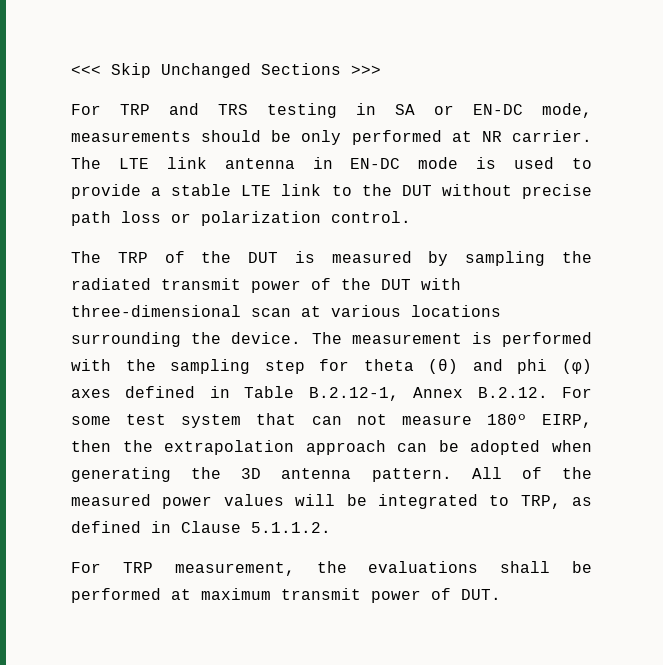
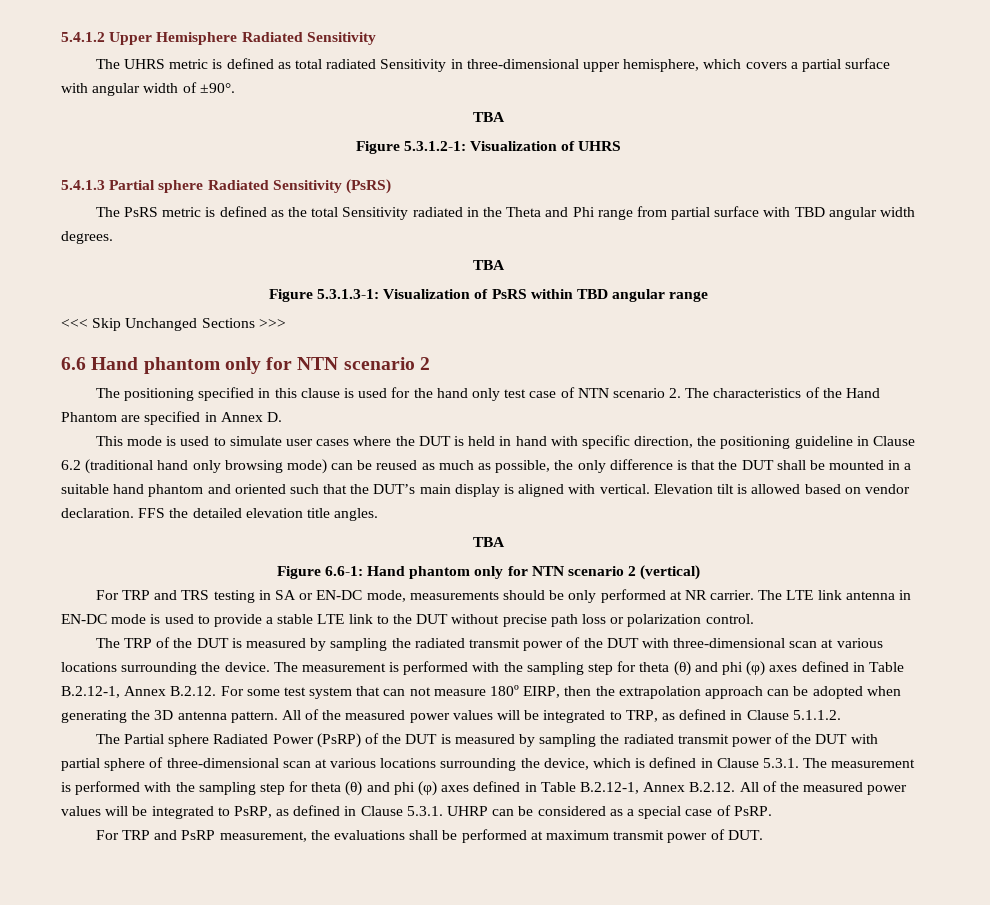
+ 5.4.1.2 Upper Hemisphere Radiated Sensitivity
+ The UHRS metric is defined as total radiated Sensitivity in three-dimensional upper hemisphere, which covers a partial surface with angular width of ±90°.
+ TBA
+ Figure 5.3.1.2-1: Visualization of UHRS
+ 5.4.1.3 Partial sphere Radiated Sensitivity (PsRS)
+ The PsRS metric is defined as the total Sensitivity radiated in the Theta and Phi range from partial surface with TBD angular width degrees.
+ TBA
+ Figure 5.3.1.3-1: Visualization of PsRS within TBD angular range
+ 6.6 Hand phantom only for NTN scenario 2
+ The positioning specified in this clause is used for the hand only test case of NTN scenario 2. The characteristics of the Hand Phantom are specified in Annex D.
+ This mode is used to simulate user cases where the DUT is held in hand with specific direction, the positioning guideline in Clause 6.2 (traditional hand only browsing mode) can be reused as much as possible, the only difference is that the DUT shall be mounted in a suitable hand phantom and oriented such that the DUT’s main display is aligned with vertical. Elevation tilt is allowed based on vendor declaration. FFS the detailed elevation title angles.
+ TBA
+ Figure 6.6-1: Hand phantom only for NTN scenario 2 (vertical)
- For TRP measurement, the evaluations shall be performed at maximum transmit power of DUT.
+ The Partial sphere Radiated Power (PsRP) of the DUT is measured by sampling the radiated transmit power of the DUT with partial sphere of three-dimensional scan at various locations surrounding the device, which is defined in Clause 5.3.1. The measurement is performed with the sampling step for theta (θ) and phi (φ) axes defined in Table B.2.12-1, Annex B.2.12. All of the measured power values will be integrated to PsRP, as defined in Clause 5.3.1. UHRP can be considered as a special case of PsRP.
+ For TRP and PsRP measurement, the evaluations shall be performed at maximum transmit power of DUT.

